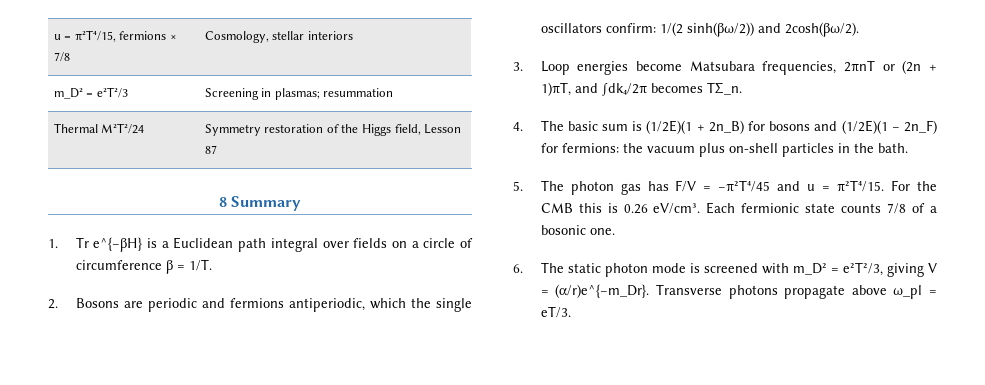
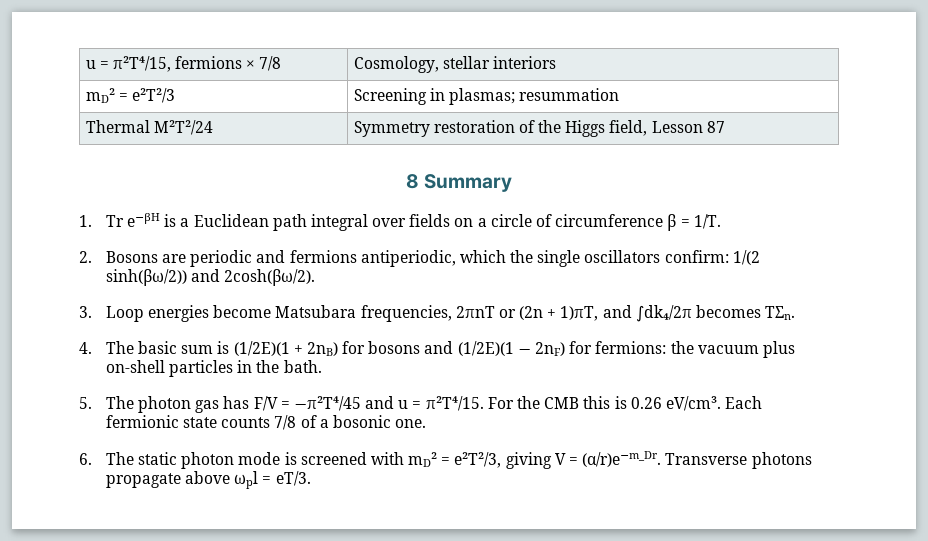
- m_D² = e²T²/3 | Screening in plasmas; resummation
+ mD² = e²T²/3 | Screening in plasmas; resummation
- 1. Tr e^{−βH} is a Euclidean path integral over fields on a circle of circumference β = 1/T.
+ 1. Tr e−βH is a Euclidean path integral over fields on a circle of circumference β = 1/T.
- 3. Loop energies become Matsubara frequencies, 2πnT or (2n + 1)πT, and ∫dk₄/2π becomes TΣ_n.
+ 3. Loop energies become Matsubara frequencies, 2πnT or (2n + 1)πT, and ∫dk₄/2π becomes TΣn.
- 4. The basic sum is (1/2E)(1 + 2n_B) for bosons and (1/2E)(1 − 2n_F) for fermions: the vacuum plus on-shell particles in the bath.
+ 4. The basic sum is (1/2E)(1 + 2nB) for bosons and (1/2E)(1 − 2nF) for fermions: the vacuum plus on-shell particles in the bath.
- 6. The static photon mode is screened with m_D² = e²T²/3, giving V = (α/r)e^{−m_Dr}.
+ 6. The static photon mode is screened with mD² = e²T²/3, giving V = (α/r)e−m_Dr.
- Transverse photons propagate above ω_pl = eT/3.
+ Transverse photons propagate above ωpl = eT/3.

